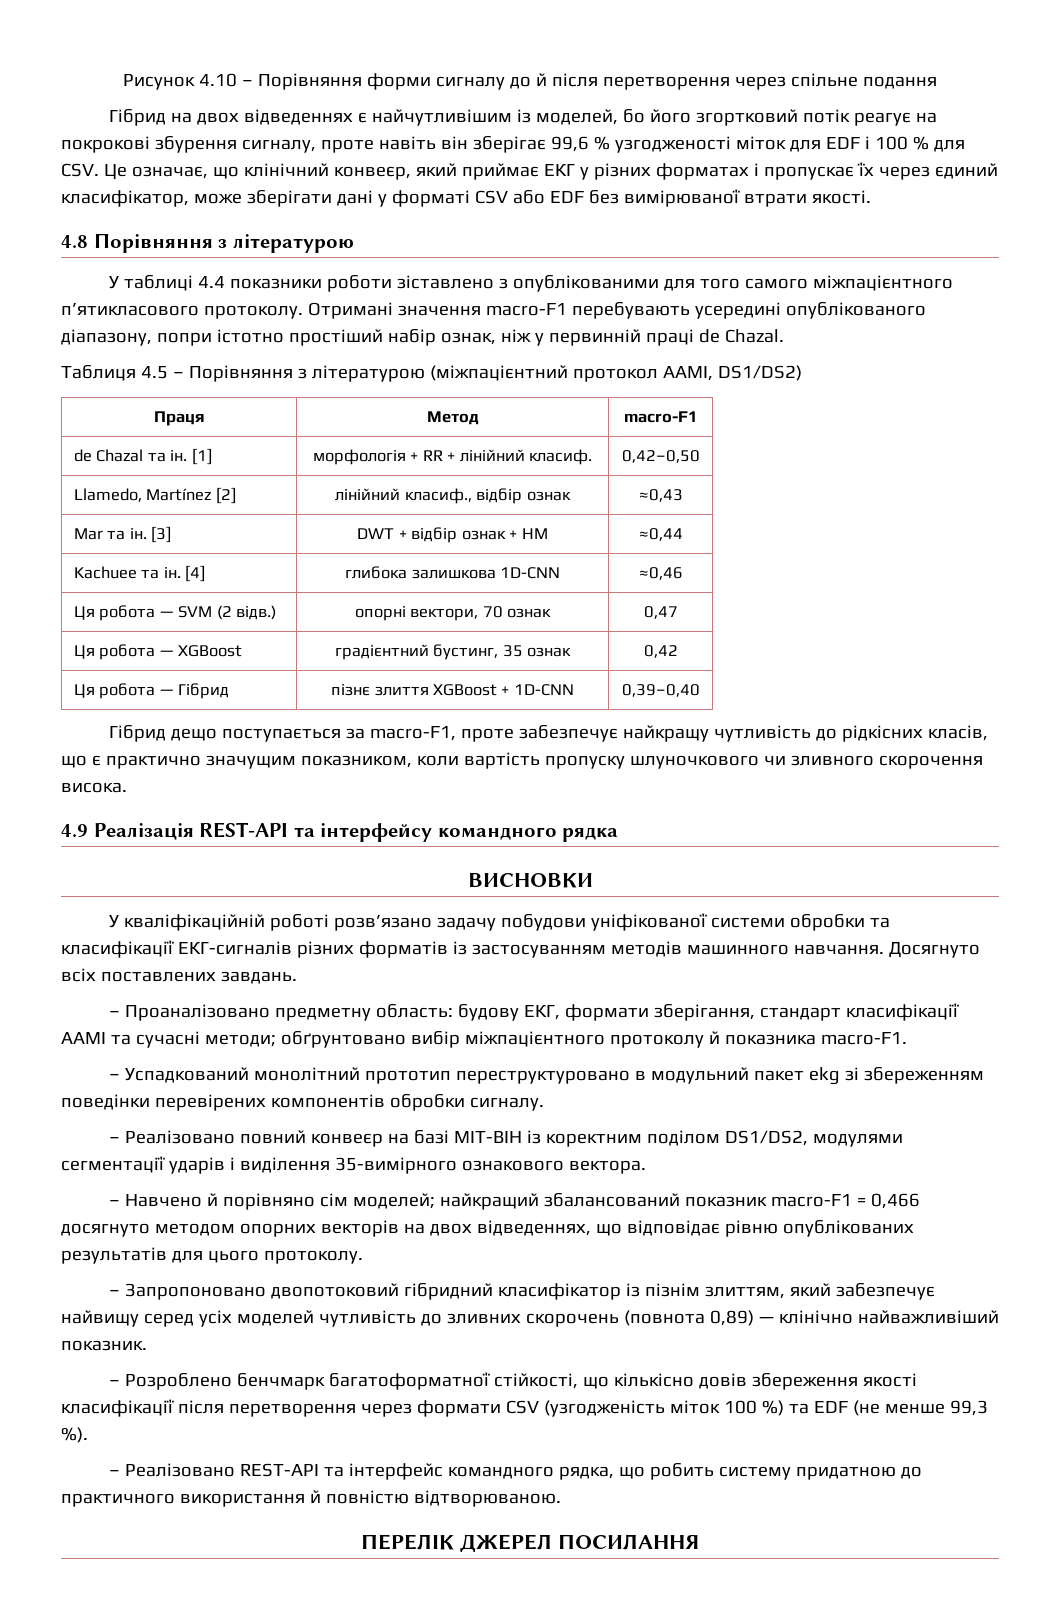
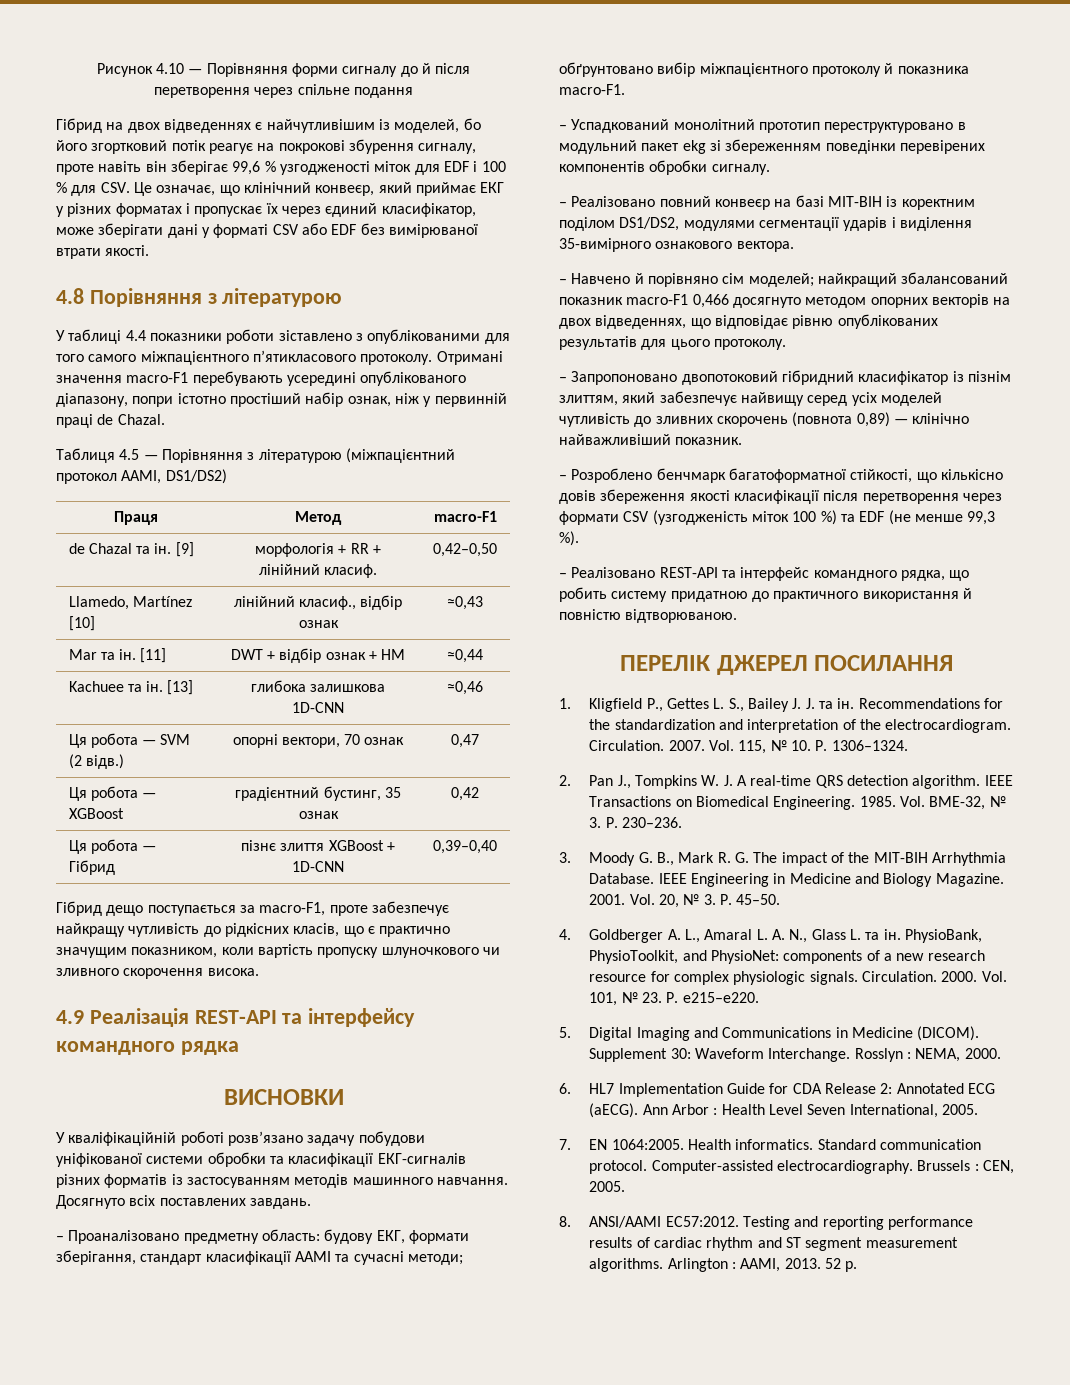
- Рисунок 4.10 – Порівняння форми сигналу до й після перетворення через спільне подання
+ Рисунок 4.10 — Порівняння форми сигналу до й після перетворення через спільне подання
- Таблиця 4.5 – Порівняння з літературою (міжпацієнтний протокол AAMI, DS1/DS2)
+ Таблиця 4.5 — Порівняння з літературою (міжпацієнтний протокол AAMI, DS1/DS2)
- de Chazal та ін. [1] | морфологія + RR + лінійний класиф. | 0,42–0,50
+ de Chazal та ін. [9] | морфологія + RR + лінійний класиф. | 0,42–0,50
- Llamedo, Martínez [2] | лінійний класиф., відбір ознак | ≈0,43
+ Llamedo, Martínez [10] | лінійний класиф., відбір ознак | ≈0,43
- Mar та ін. [3] | DWT + відбір ознак + НМ | ≈0,44
+ Mar та ін. [11] | DWT + відбір ознак + НМ | ≈0,44
- Kachuee та ін. [4] | глибока залишкова 1D-CNN | ≈0,46
+ Kachuee та ін. [13] | глибока залишкова 1D-CNN | ≈0,46
- – Навчено й порівняно сім моделей; найкращий збалансований показник macro-F1 = 0,466 досягнуто методом опорних векторів на двох відведеннях, що відповідає рівню опублікованих результатів для цього протоколу.
+ – Навчено й порівняно сім моделей; найкращий збалансований показник macro-F1 0,466 досягнуто методом опорних векторів на двох відведеннях, що відповідає рівню опублікованих результатів для цього протоколу.
+ 1. Kligfield P., Gettes L. S., Bailey J. J. та ін. Recommendations for the standardization and interpretation of the electrocardiogram. Circulation. 2007. Vol. 115, № 10. P. 1306–1324.
+ 2. Pan J., Tompkins W. J. A real-time QRS detection algorithm. IEEE Transactions on Biomedical Engineering. 1985. Vol. BME-32, № 3. P. 230–236.
+ 3. Moody G. B., Mark R. G. The impact of the MIT-BIH Arrhythmia Database. IEEE Engineering in Medicine and Biology Magazine. 2001. Vol. 20, № 3. P. 45–50.
+ 4. Goldberger A. L., Amaral L. A. N., Glass L. та ін. PhysioBank, PhysioToolkit, and PhysioNet: components of a new research resource for complex physiologic signals. Circulation. 2000. Vol. 101, № 23. P. e215–e220.
+ 5. Digital Imaging and Communications in Medicine (DICOM). Supplement 30: Waveform Interchange. Rosslyn : NEMA, 2000.
+ 6. HL7 Implementation Guide for CDA Release 2: Annotated ECG (aECG). Ann Arbor : Health Level Seven International, 2005.
+ 7. EN 1064:2005. Health informatics. Standard communication protocol. Computer-assisted electrocardiography. Brussels : CEN, 2005.
+ 8. ANSI/AAMI EC57:2012. Testing and reporting performance results of cardiac rhythm and ST segment measurement algorithms. Arlington : AAMI, 2013. 52 p.

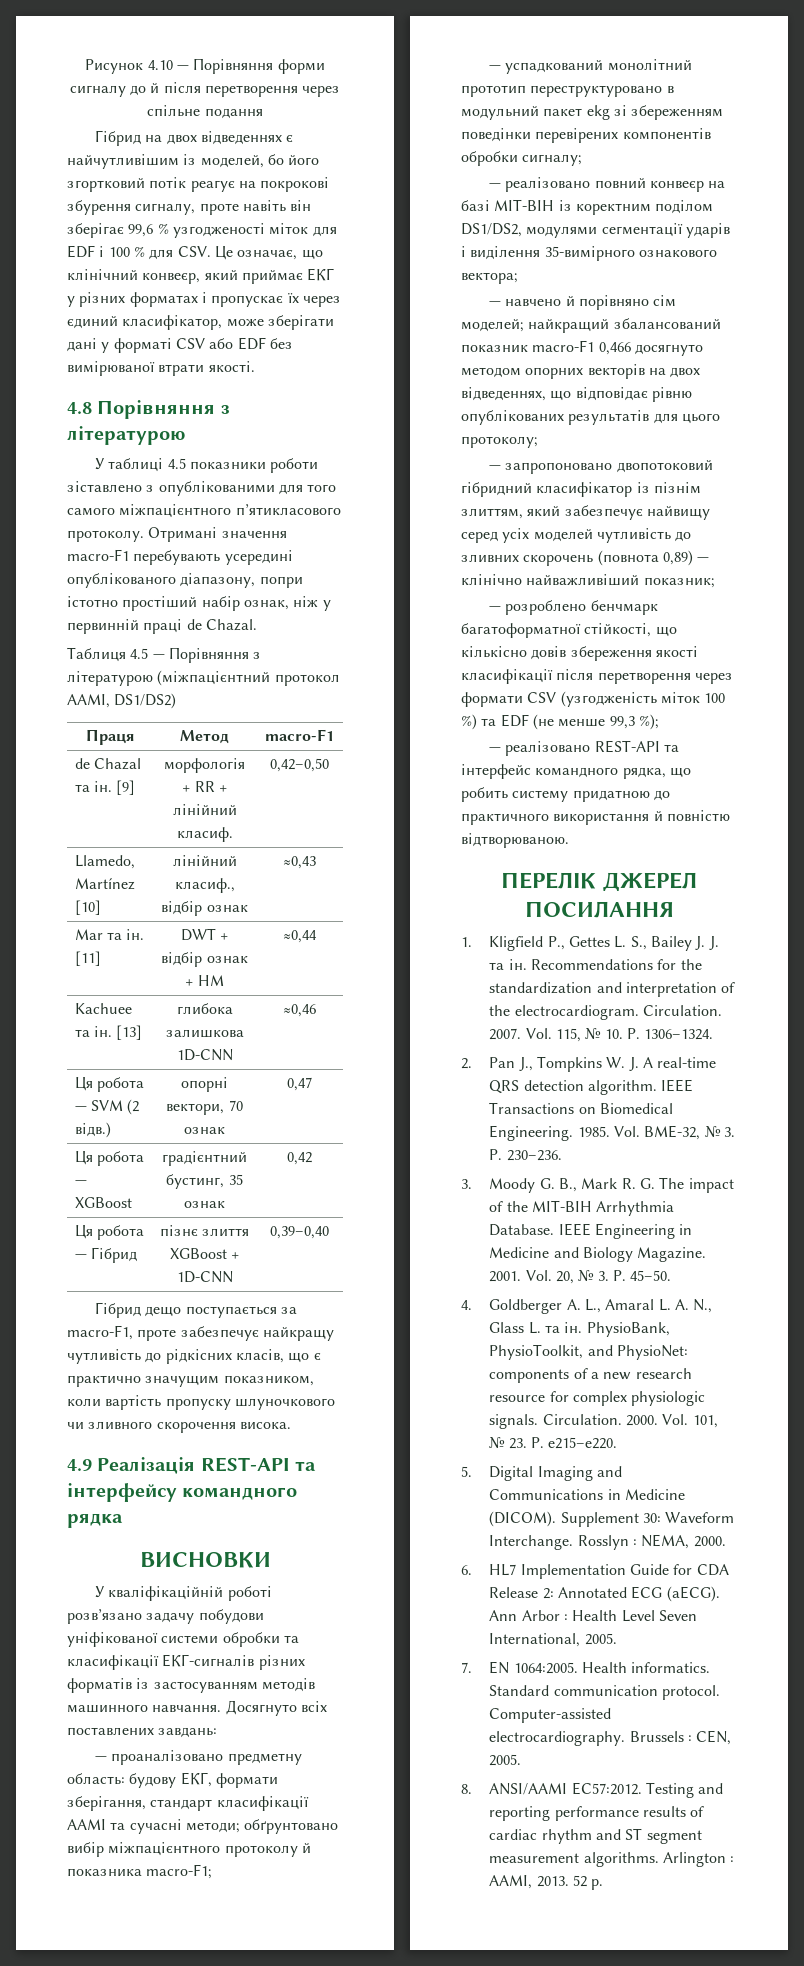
- У таблиці 4.4 показники роботи зіставлено з опублікованими для того самого міжпацієнтного п’ятикласового протоколу.
+ У таблиці 4.5 показники роботи зіставлено з опублікованими для того самого міжпацієнтного п’ятикласового протоколу.
- Досягнуто всіх поставлених завдань.
- – Проаналізовано предметну область:
+ Досягнуто всіх поставлених завдань:
+ — проаналізовано предметну область:
- обґрунтовано вибір міжпацієнтного протоколу й показника macro-F1.
- – Успадкований монолітний прототип переструктуровано в модульний пакет ekg зі збереженням поведінки перевірених компонентів обробки сигналу.
- – Реалізовано повний конвеєр на базі MIT-BIH із коректним поділом DS1/DS2, модулями сегментації ударів і виділення 35-вимірного ознакового вектора.
- – Навчено й порівняно сім моделей;
+ обґрунтовано вибір міжпацієнтного протоколу й показника macro-F1;
+ — успадкований монолітний прототип переструктуровано в модульний пакет ekg зі збереженням поведінки перевірених компонентів обробки сигналу;
+ — реалізовано повний конвеєр на базі MIT-BIH із коректним поділом DS1/DS2, модулями сегментації ударів і виділення 35-вимірного ознакового вектора;
+ — навчено й порівняно сім моделей;
- найкращий збалансований показник macro-F1 0,466 досягнуто методом опорних векторів на двох відведеннях, що відповідає рівню опублікованих результатів для цього протоколу.
- – Запропоновано двопотоковий гібридний класифікатор із пізнім злиттям, який забезпечує найвищу серед усіх моделей чутливість до зливних скорочень (повнота 0,89) — клінічно найважливіший показник.
- – Розроблено бенчмарк багатоформатної стійкості, що кількісно довів збереження якості класифікації після перетворення через формати CSV (узгодженість міток 100 %) та EDF (не менше 99,3 %).
- – Реалізовано REST-API та інтерфейс командного рядка, що робить систему придатною до практичного використання й повністю відтворюваною.
+ найкращий збалансований показник macro-F1 0,466 досягнуто методом опорних векторів на двох відведеннях, що відповідає рівню опублікованих результатів для цього протоколу;
+ — запропоновано двопотоковий гібридний класифікатор із пізнім злиттям, який забезпечує найвищу серед усіх моделей чутливість до зливних скорочень (повнота 0,89) — клінічно найважливіший показник;
+ — розроблено бенчмарк багатоформатної стійкості, що кількісно довів збереження якості класифікації після перетворення через формати CSV (узгодженість міток 100 %) та EDF (не менше 99,3 %);
+ — реалізовано REST-API та інтерфейс командного рядка, що робить систему придатною до практичного використання й повністю відтворюваною.

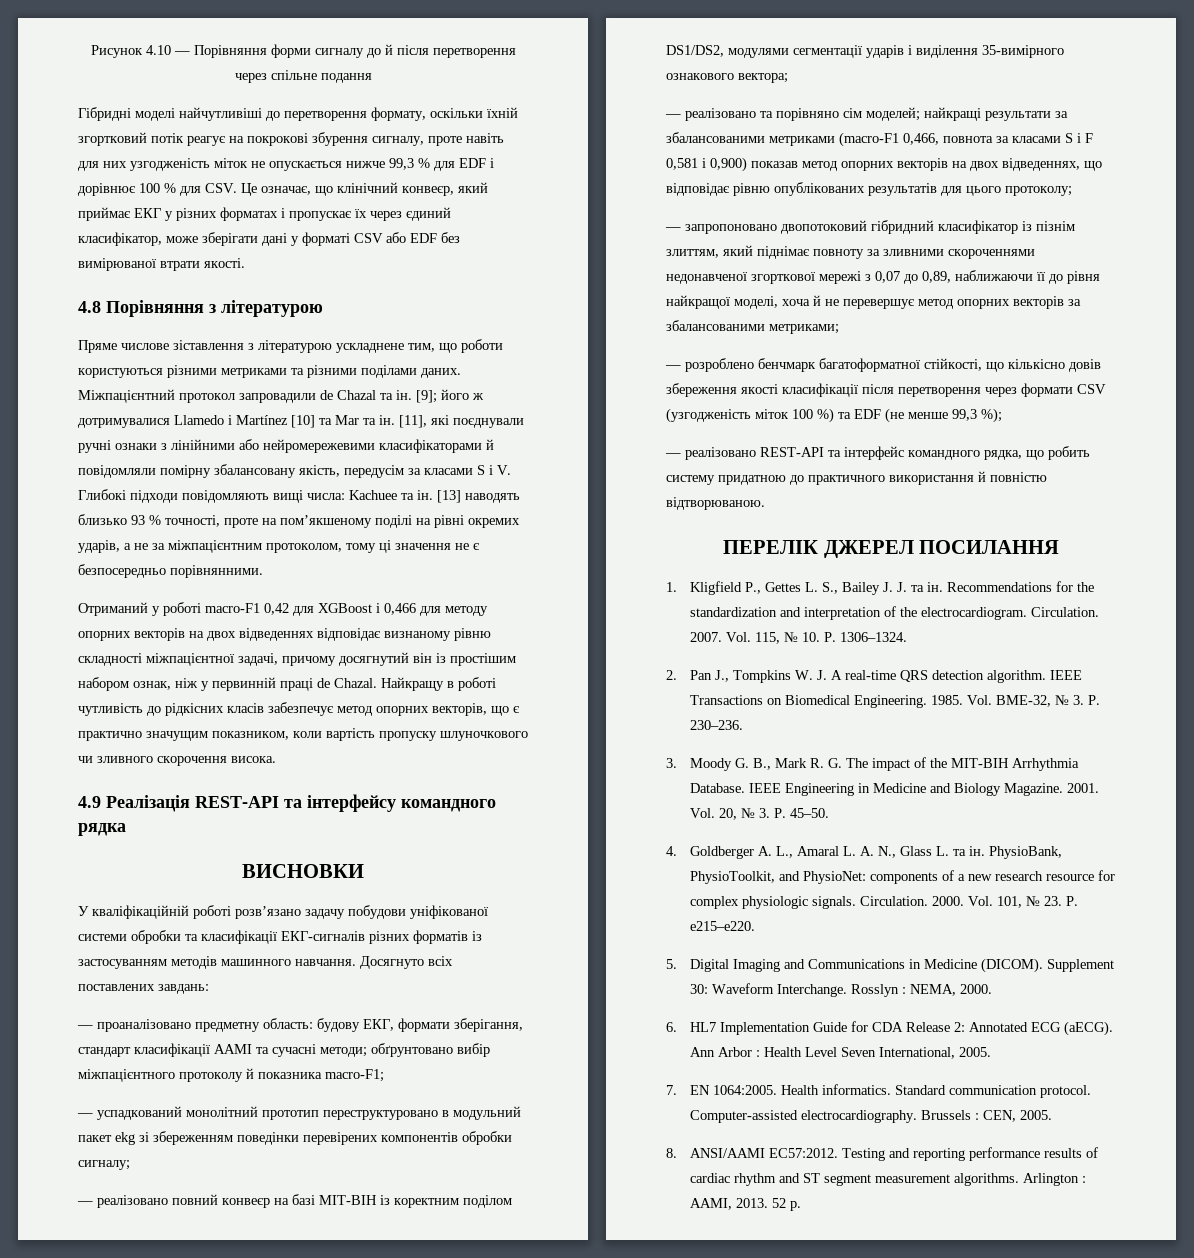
- Гібрид на двох відведеннях є найчутливішим із моделей, бо його згортковий потік реагує на покрокові збурення сигналу, проте навіть він зберігає 99,6 % узгодженості міток для EDF і 100 % для CSV. Це означає, що клінічний конвеєр, який приймає ЕКГ у різних форматах і пропускає їх через єдиний класифікатор, може зберігати дані у форматі CSV або EDF без вимірюваної втрати якості.
+ Гібридні моделі найчутливіші до перетворення формату, оскільки їхній згортковий потік реагує на покрокові збурення сигналу, проте навіть для них узгодженість міток не опускається нижче 99,3 % для EDF і дорівнює 100 % для CSV. Це означає, що клінічний конвеєр, який приймає ЕКГ у різних форматах і пропускає їх через єдиний класифікатор, може зберігати дані у форматі CSV або EDF без вимірюваної втрати якості.
- У таблиці 4.5 показники роботи зіставлено з опублікованими для того самого міжпацієнтного п’ятикласового протоколу. Отримані значення macro-F1 перебувають усередині опублікованого діапазону, попри істотно простіший набір ознак, ніж у первинній праці de Chazal.
- Таблиця 4.5 — Порівняння з літературою (міжпацієнтний протокол AAMI, DS1/DS2)
- Праця | Метод | macro-F1
- de Chazal та ін. [9] | морфологія + RR + лінійний класиф. | 0,42–0,50
- Llamedo, Martínez [10] | лінійний класиф., відбір ознак | ≈0,43
- Mar та ін. [11] | DWT + відбір ознак + НМ | ≈0,44
- Kachuee та ін. [13] | глибока залишкова 1D-CNN | ≈0,46
- Ця робота — SVM (2 відв.) | опорні вектори, 70 ознак | 0,47
- Ця робота — XGBoost | градієнтний бустинг, 35 ознак | 0,42
- Ця робота — Гібрид | пізнє злиття XGBoost + 1D-CNN | 0,39–0,40
- Гібрид дещо поступається за macro-F1, проте забезпечує найкращу чутливість до рідкісних класів, що є практично значущим показником, коли вартість пропуску шлуночкового чи зливного скорочення висока.
+ Пряме числове зіставлення з літературою ускладнене тим, що роботи користуються різними метриками та різними поділами даних. Міжпацієнтний протокол запровадили de Chazal та ін. [9]; його ж дотримувалися Llamedo і Martínez [10] та Mar та ін. [11], які поєднували ручні ознаки з лінійними або нейромережевими класифікаторами й повідомляли помірну збалансовану якість, передусім за класами S і V. Глибокі підходи повідомляють вищі числа: Kachuee та ін. [13] наводять близько 93 % точності, проте на пом’якшеному поділі на рівні окремих ударів, а не за міжпацієнтним протоколом, тому ці значення не є безпосередньо порівнянними.
+ Отриманий у роботі macro-F1 0,42 для XGBoost і 0,466 для методу опорних векторів на двох відведеннях відповідає визнаному рівню складності міжпацієнтної задачі, причому досягнутий він із простішим набором ознак, ніж у первинній праці de Chazal. Найкращу в роботі чутливість до рідкісних класів забезпечує метод опорних векторів, що є практично значущим показником, коли вартість пропуску шлуночкового чи зливного скорочення висока.
- — навчено й порівняно сім моделей; найкращий збалансований показник macro-F1 0,466 досягнуто методом опорних векторів на двох відведеннях, що відповідає рівню опублікованих результатів для цього протоколу;
+ — реалізовано та порівняно сім моделей; найкращі результати за збалансованими метриками (macro-F1 0,466, повнота за класами S і F 0,581 і 0,900) показав метод опорних векторів на двох відведеннях, що відповідає рівню опублікованих результатів для цього протоколу;
- — запропоновано двопотоковий гібридний класифікатор із пізнім злиттям, який забезпечує найвищу серед усіх моделей чутливість до зливних скорочень (повнота 0,89) — клінічно найважливіший показник;
+ — запропоновано двопотоковий гібридний класифікатор із пізнім злиттям, який піднімає повноту за зливними скороченнями недонавченої згорткової мережі з 0,07 до 0,89, наближаючи її до рівня найкращої моделі, хоча й не перевершує метод опорних векторів за збалансованими метриками;

